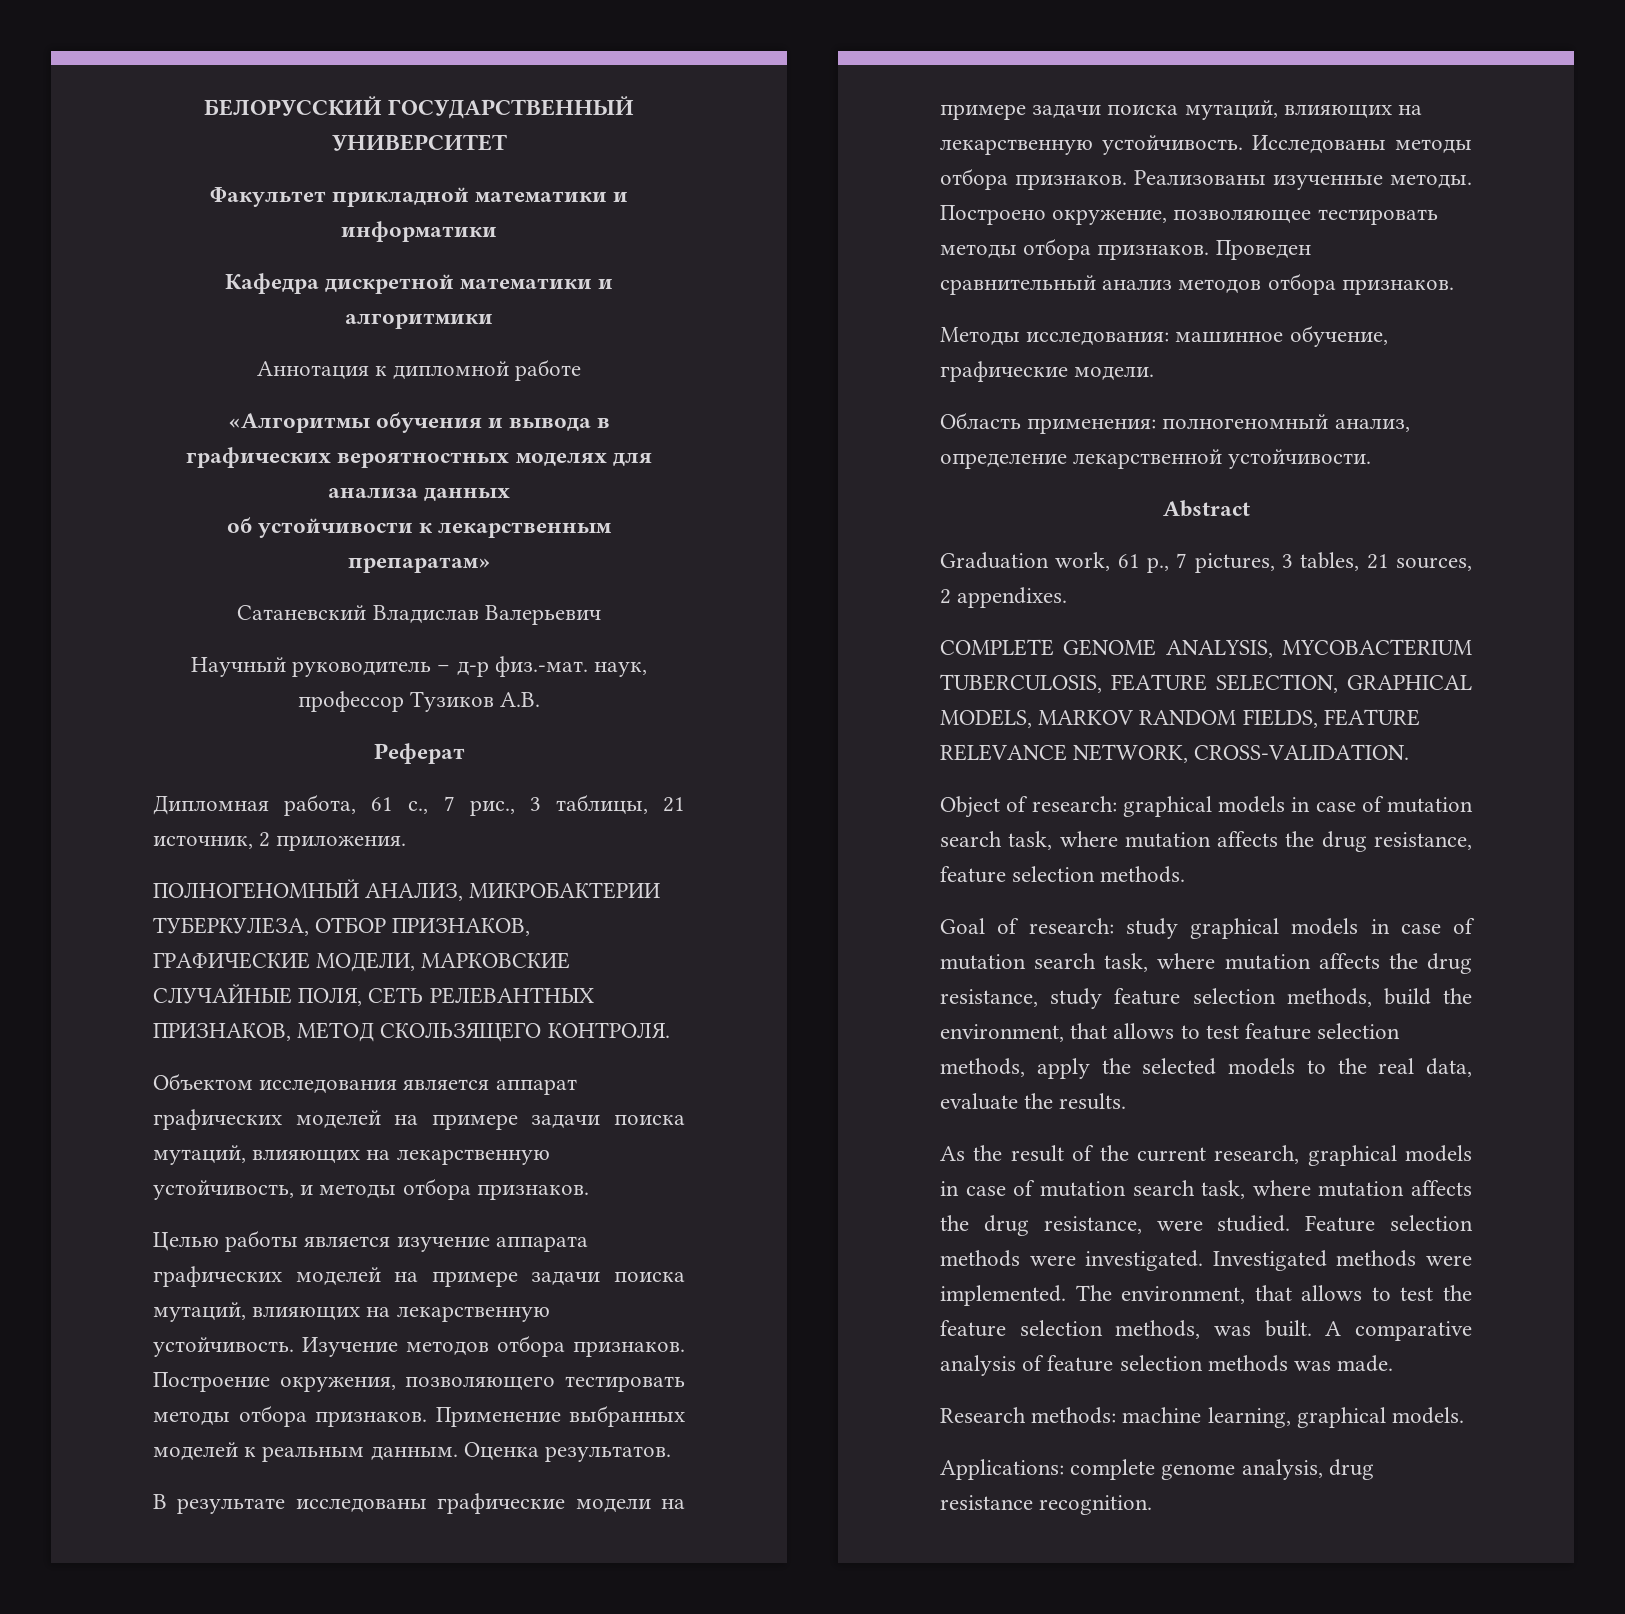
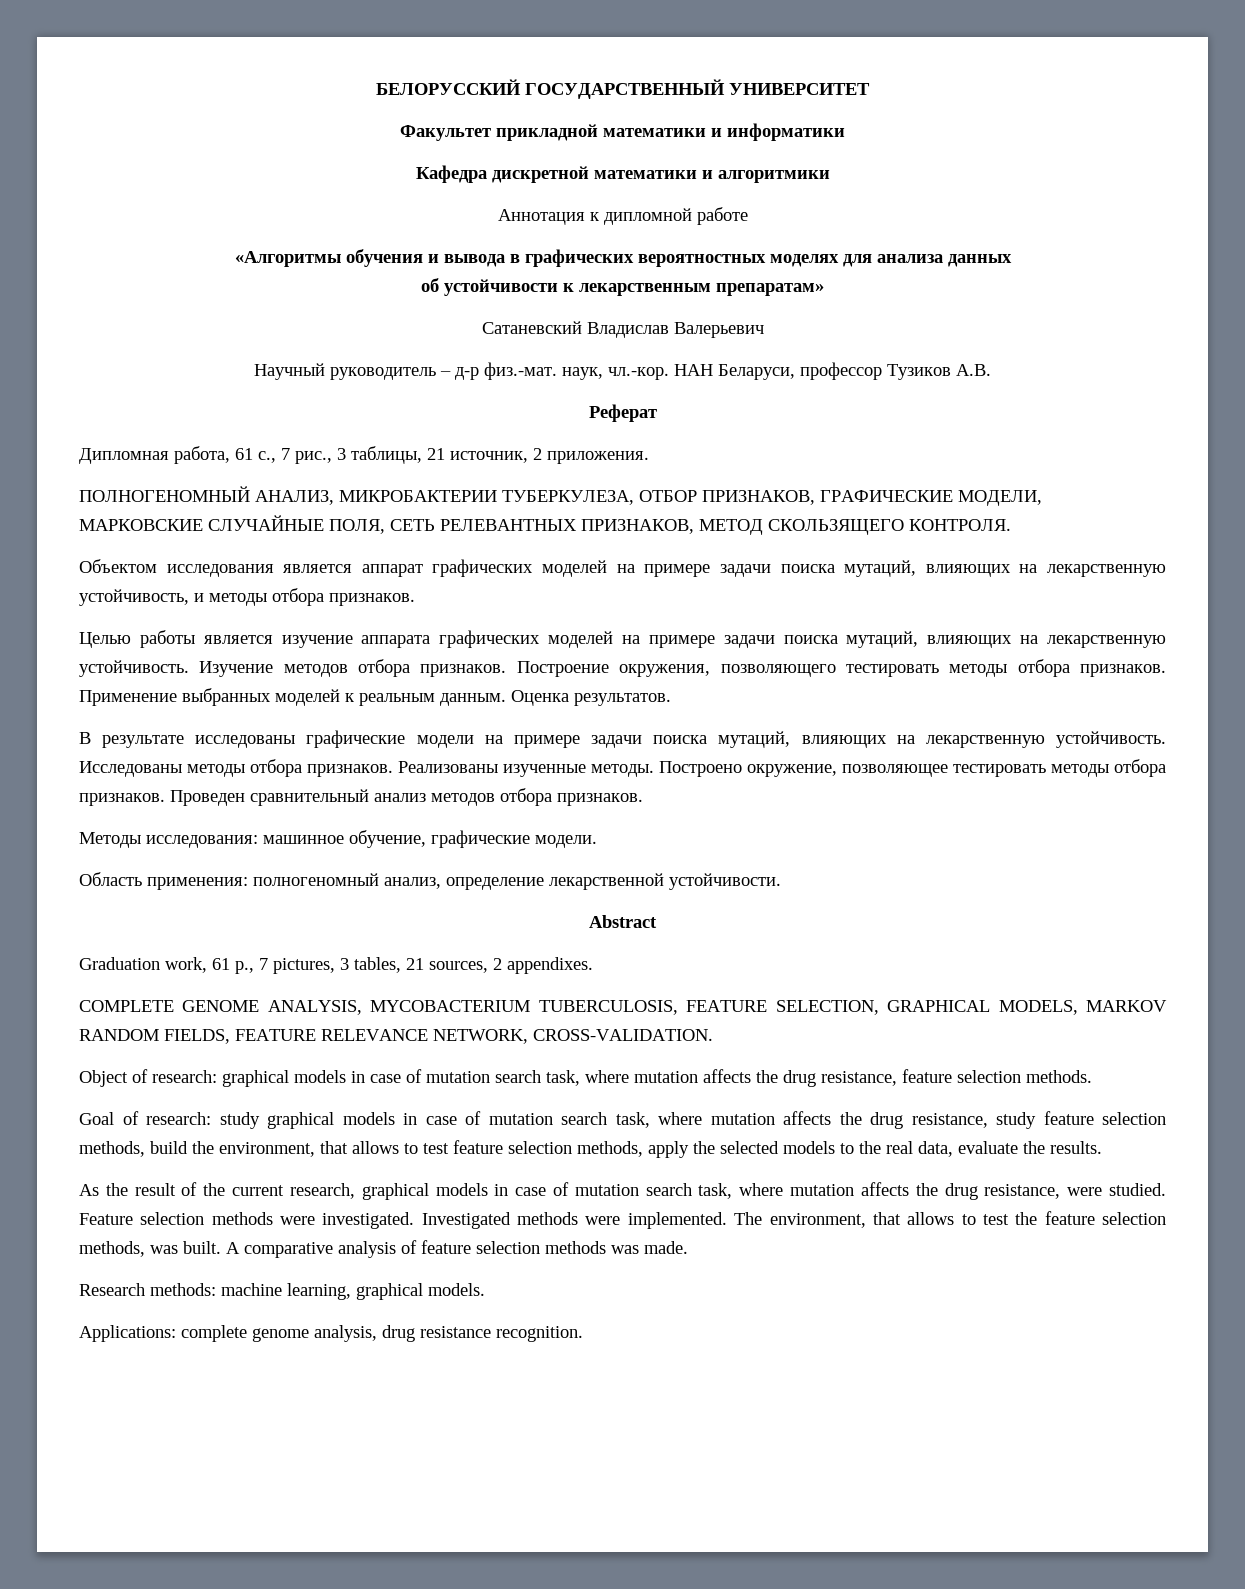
- Научный руководитель – д-р физ.-мат. наук, профессор Тузиков А.В.
+ Научный руководитель – д-р физ.-мат. наук, чл.-кор. НАН Беларуси, профессор Тузиков А.В.

